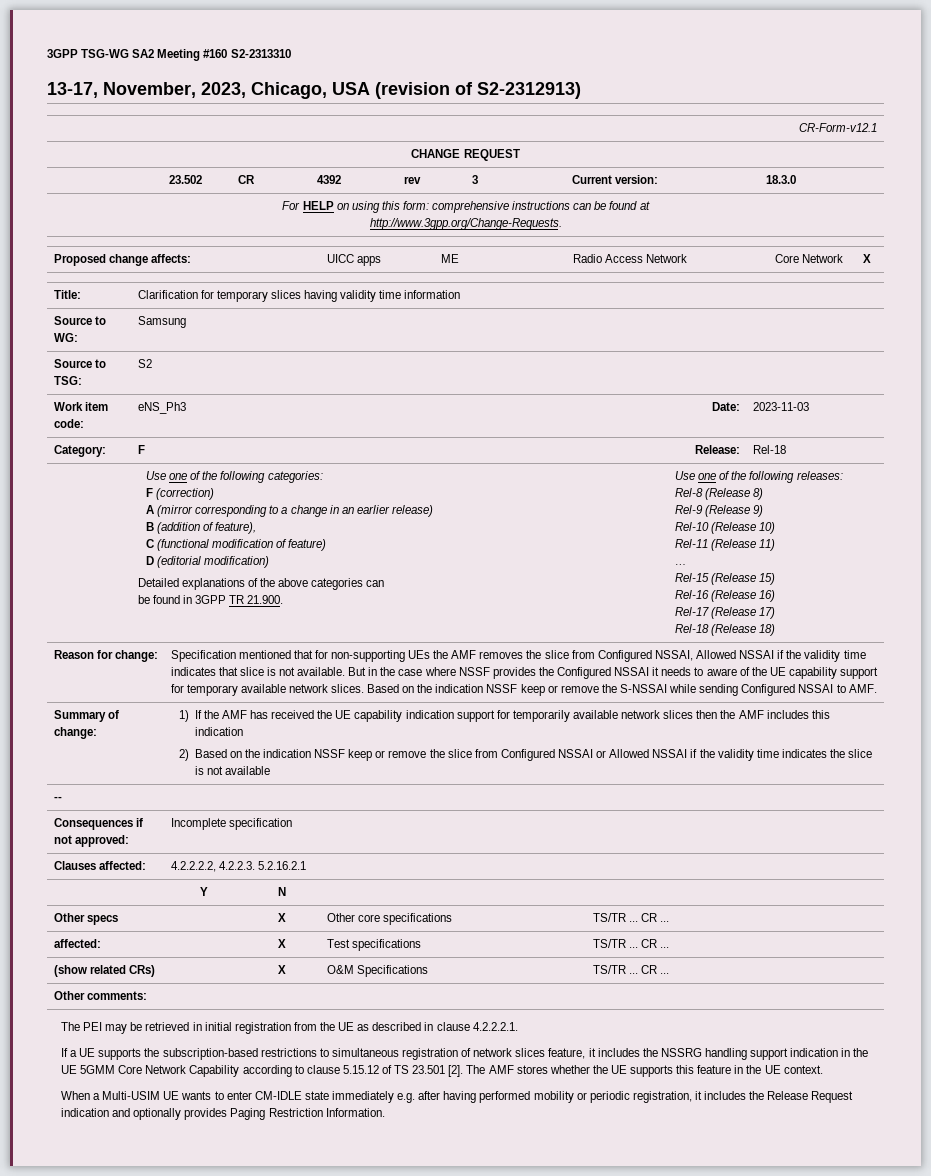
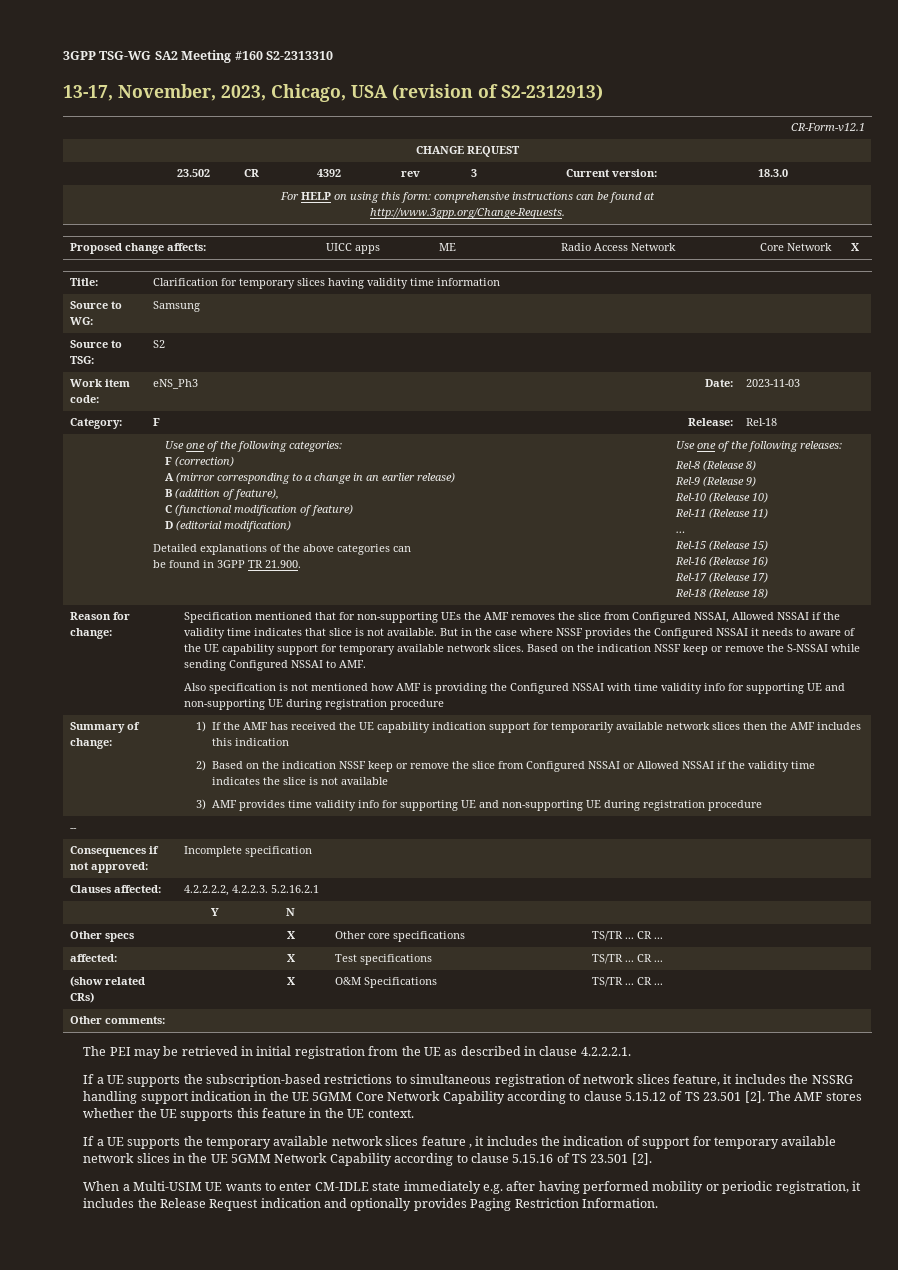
+ Also specification is not mentioned how AMF is providing the Configured NSSAI with time validity info for supporting UE and non-supporting UE during registration procedure
+ 3) AMF provides time validity info for supporting UE and non-supporting UE during registration procedure
+ If a UE supports the temporary available network slices feature , it includes the indication of support for temporary available network slices in the UE 5GMM Network Capability according to clause 5.15.16 of TS 23.501 [2].

